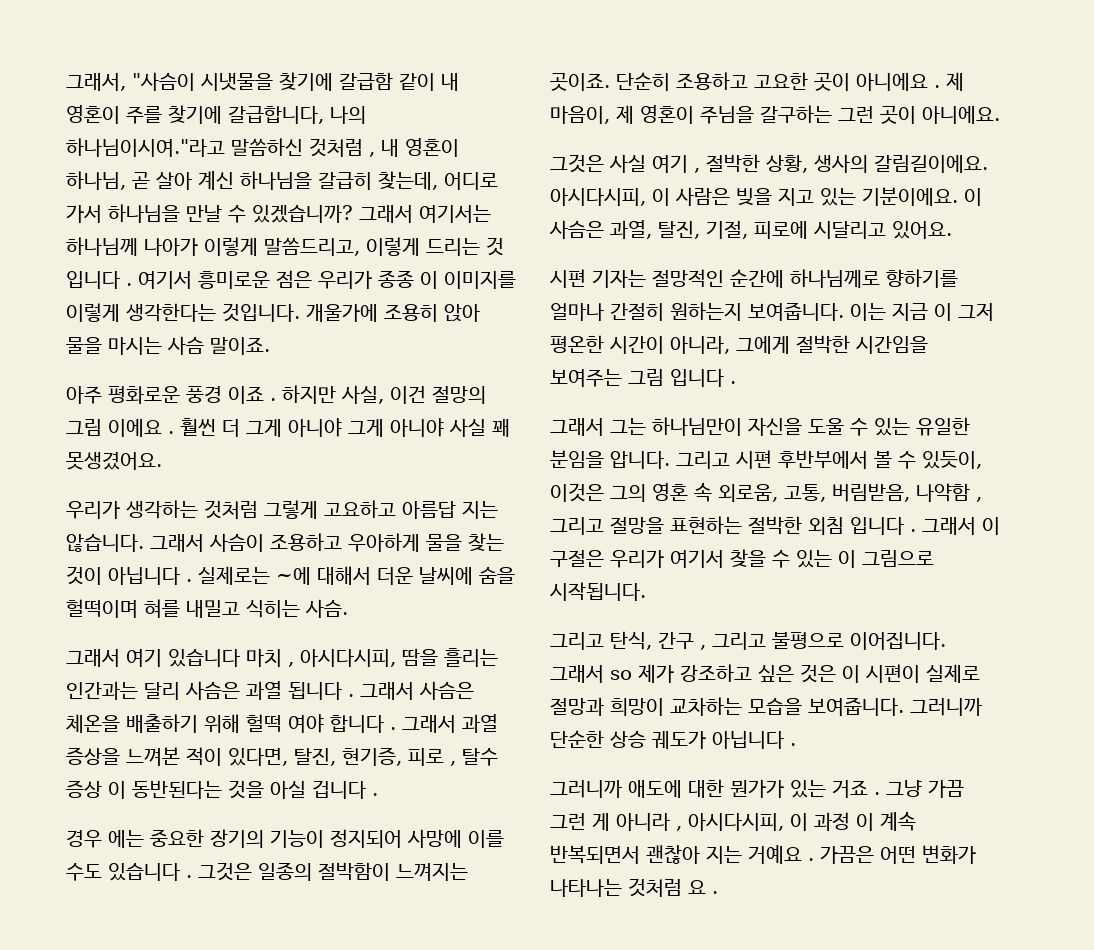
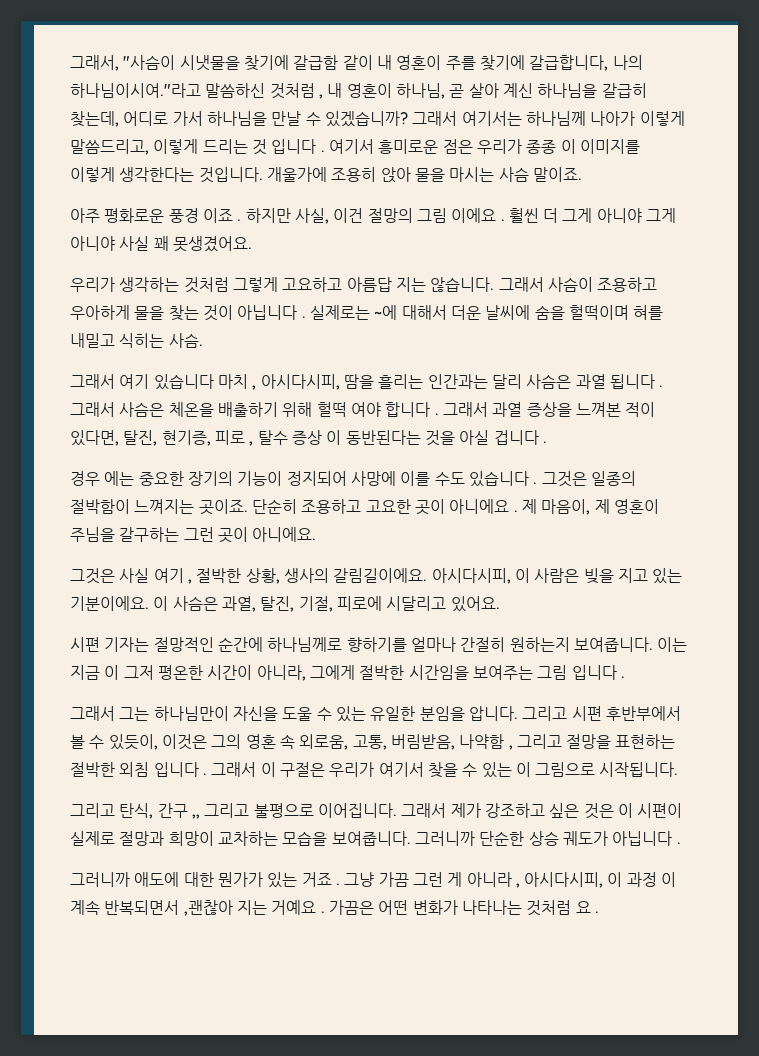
- 그리고 탄식, 간구 , 그리고 불평으로 이어집니다.
+ 그리고 탄식, 간구 ,, 그리고 불평으로 이어집니다.
- 그래서 so 제가 강조하고 싶은 것은 이 시편이 실제로 절망과 희망이 교차하는 모습을 보여줍니다.
+ 그래서 제가 강조하고 싶은 것은 이 시편이 실제로 절망과 희망이 교차하는 모습을 보여줍니다.
- 그냥 가끔 그런 게 아니라 , 아시다시피, 이 과정 이 계속 반복되면서 괜찮아 지는 거예요 .
+ 그냥 가끔 그런 게 아니라 , 아시다시피, 이 과정 이 계속 반복되면서 ,괜찮아 지는 거예요 .

